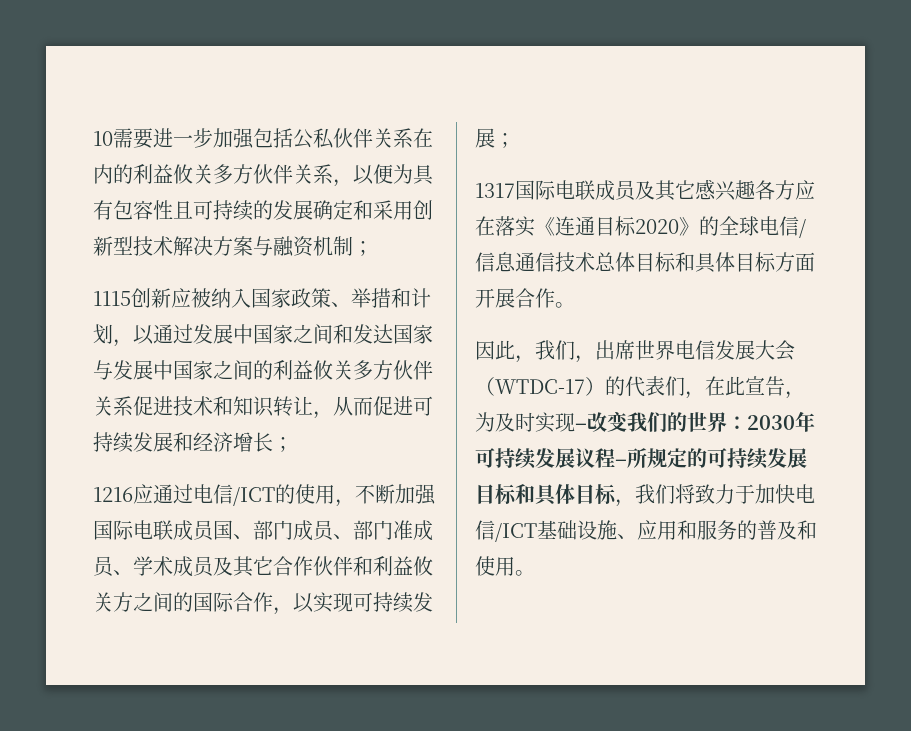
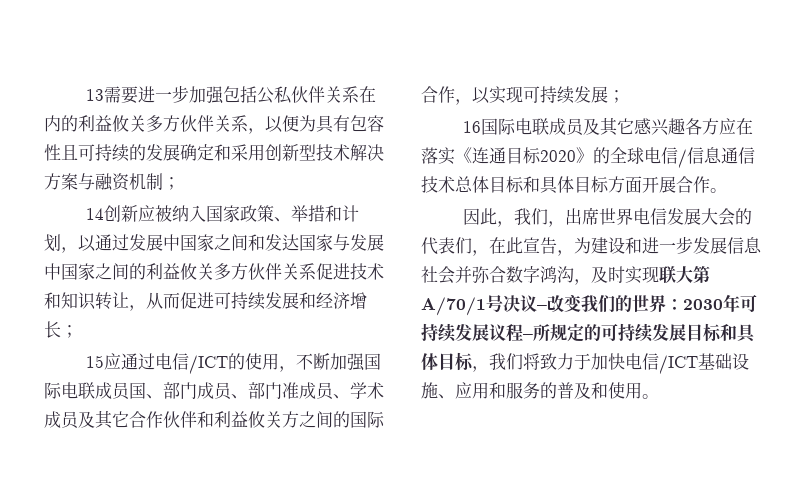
- 10需要进一步加强包括公私伙伴关系在内的利益攸关多方伙伴关系，以便为具有包容性且可持续的发展确定和采用创新型技术解决方案与融资机制；
+ 13需要进一步加强包括公私伙伴关系在内的利益攸关多方伙伴关系，以便为具有包容性且可持续的发展确定和采用创新型技术解决方案与融资机制；
- 1115创新应被纳入国家政策、举措和计划，以通过发展中国家之间和发达国家与发展中国家之间的利益攸关多方伙伴关系促进技术和知识转让，从而促进可持续发展和经济增长；
+ 14创新应被纳入国家政策、举措和计划，以通过发展中国家之间和发达国家与发展中国家之间的利益攸关多方伙伴关系促进技术和知识转让，从而促进可持续发展和经济增长；
- 1216应通过电信/ICT的使用，不断加强国际电联成员国、部门成员、部门准成员、学术成员及其它合作伙伴和利益攸关方之间的国际合作，以实现可持续发展；
+ 15应通过电信/ICT的使用，不断加强国际电联成员国、部门成员、部门准成员、学术成员及其它合作伙伴和利益攸关方之间的国际合作，以实现可持续发展；
- 1317国际电联成员及其它感兴趣各方应在落实《连通目标2020》的全球电信/信息通信技术总体目标和具体目标方面开展合作。
+ 16国际电联成员及其它感兴趣各方应在落实《连通目标2020》的全球电信/信息通信技术总体目标和具体目标方面开展合作。
- 因此，我们，出席世界电信发展大会（WTDC-17）的代表们，在此宣告，为及时实现–改变我们的世界：2030年可持续发展议程–所规定的可持续发展目标和具体目标，我们将致力于加快电信/ICT基础设施、应用和服务的普及和使用。
+ 因此，我们，出席世界电信发展大会的代表们，在此宣告，为建设和进一步发展信息社会并弥合数字鸿沟，及时实现联大第A/70/1号决议–改变我们的世界：2030年可持续发展议程–所规定的可持续发展目标和具体目标，我们将致力于加快电信/ICT基础设施、应用和服务的普及和使用。

